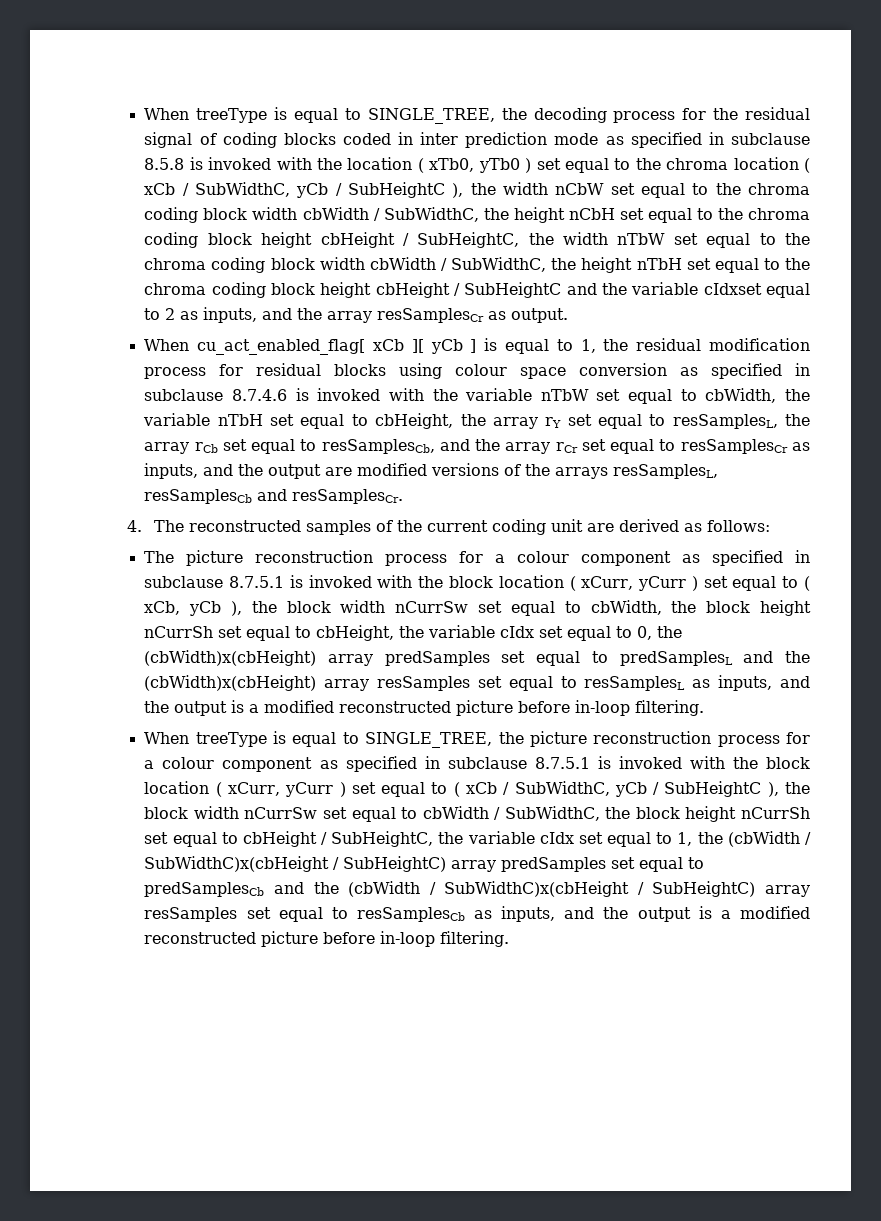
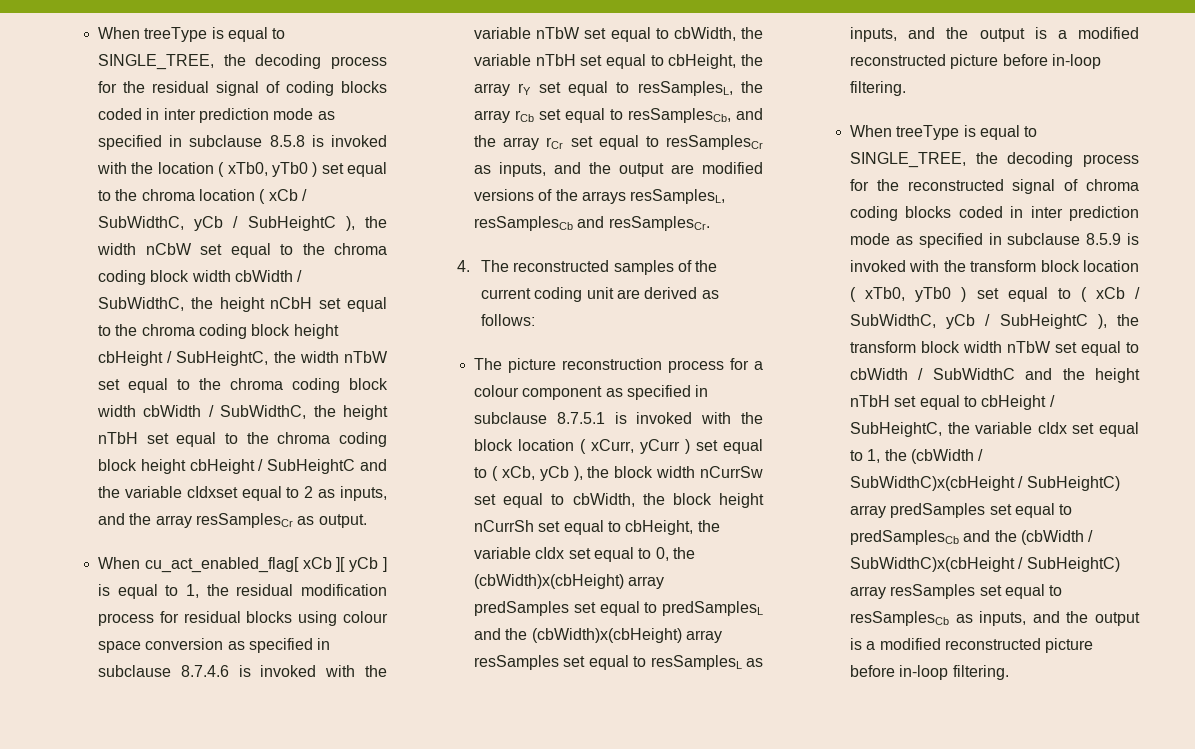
- When treeType is equal to SINGLE_TREE, the picture reconstruction process for a colour component as specified in subclause 8.7.5.1 is invoked with the block location ( xCurr, yCurr ) set equal to ( xCb / SubWidthC, yCb / SubHeightC ), the block width nCurrSw set equal to cbWidth / SubWidthC, the block height nCurrSh set equal to cbHeight / SubHeightC, the variable cIdx set equal to 1, the (cbWidth / SubWidthC)x(cbHeight / SubHeightC) array predSamples set equal to predSamplesCb and the (cbWidth / SubWidthC)x(cbHeight / SubHeightC) array resSamples set equal to resSamplesCb as inputs, and the output is a modified reconstructed picture before in-loop filtering.
+ When treeType is equal to SINGLE_TREE, the decoding process for the reconstructed signal of chroma coding blocks coded in inter prediction mode as specified in subclause 8.5.9 is invoked with the transform block location ( xTb0, yTb0 ) set equal to ( xCb / SubWidthC, yCb / SubHeightC ), the transform block width nTbW set equal to cbWidth / SubWidthC and the height nTbH set equal to cbHeight / SubHeightC, the variable cIdx set equal to 1, the (cbWidth / SubWidthC)x(cbHeight / SubHeightC) array predSamples set equal to predSamplesCb and the (cbWidth / SubWidthC)x(cbHeight / SubHeightC) array resSamples set equal to resSamplesCb as inputs, and the output is a modified reconstructed picture before in-loop filtering.

